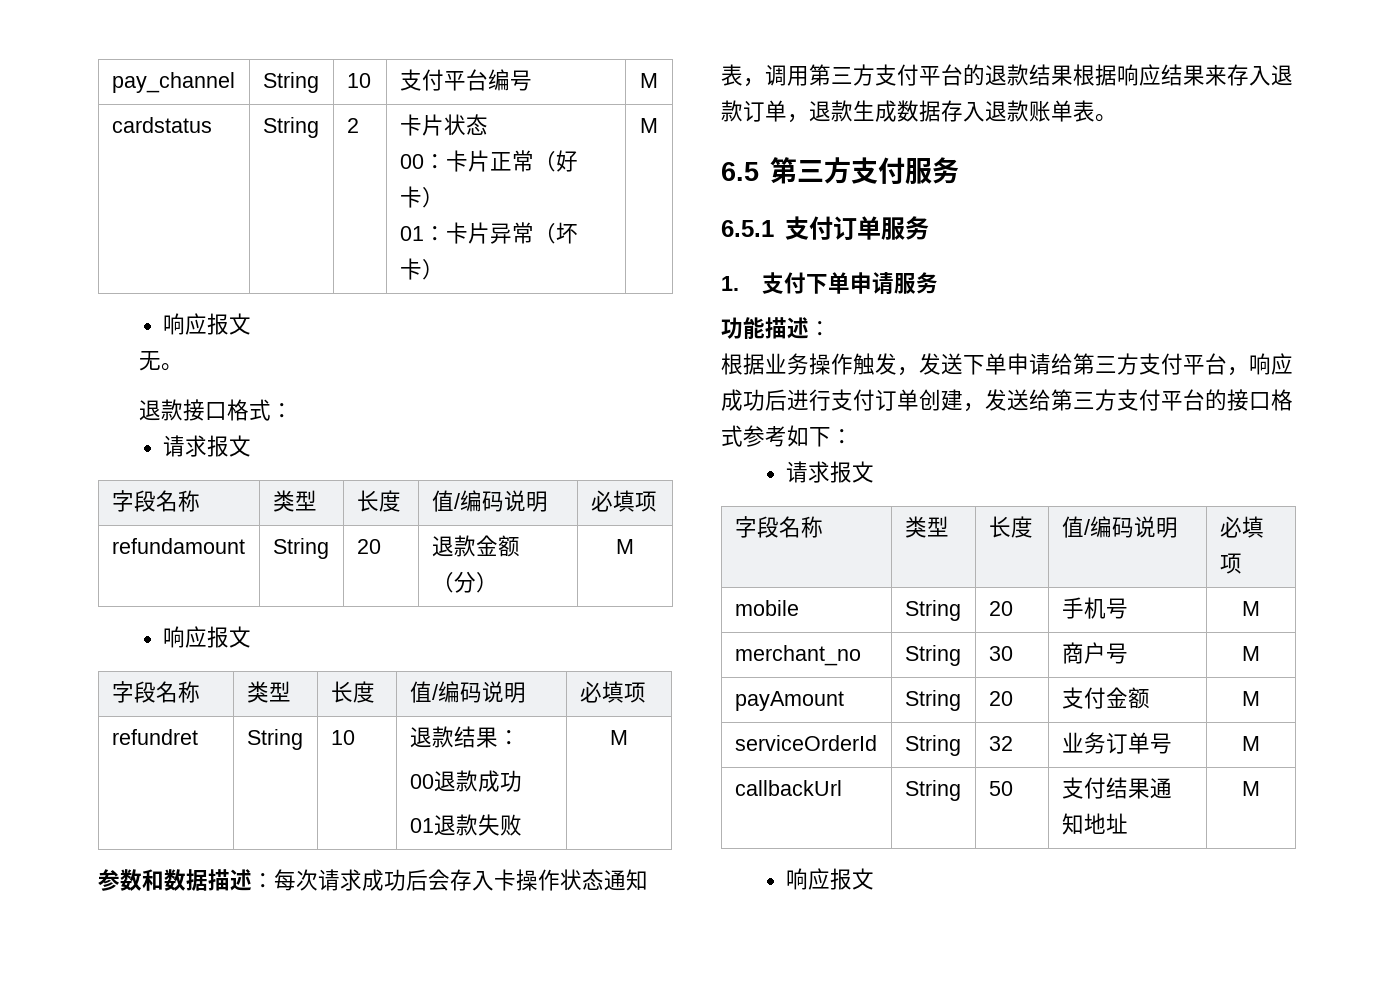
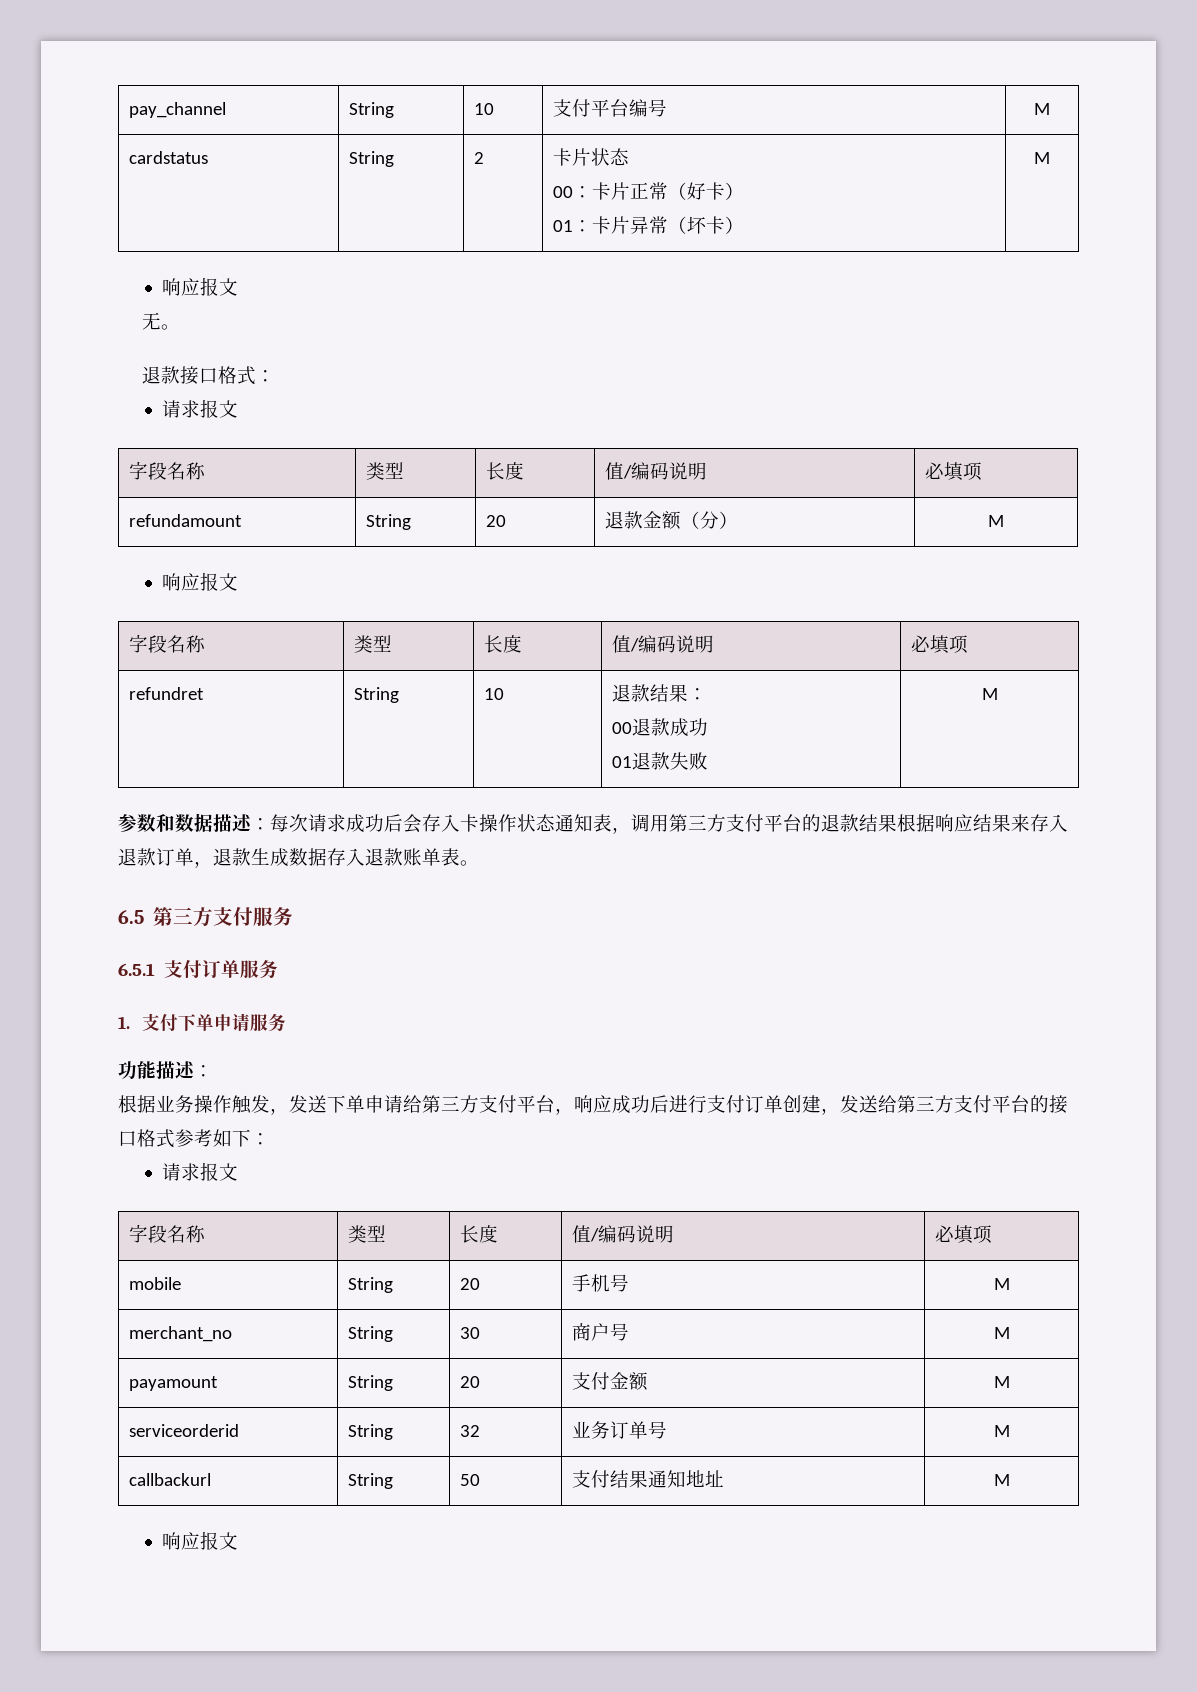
- payAmount | String | 20 | 支付金额 | M
+ payamount | String | 20 | 支付金额 | M
- serviceOrderId | String | 32 | 业务订单号 | M
+ serviceorderid | String | 32 | 业务订单号 | M
- callbackUrl | String | 50 | 支付结果通知地址 | M
+ callbackurl | String | 50 | 支付结果通知地址 | M

